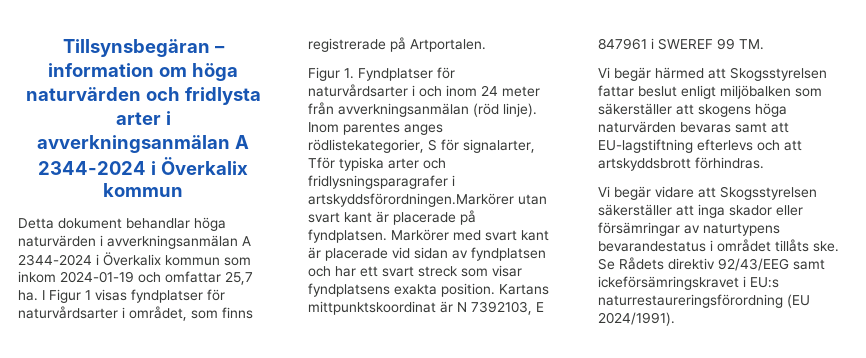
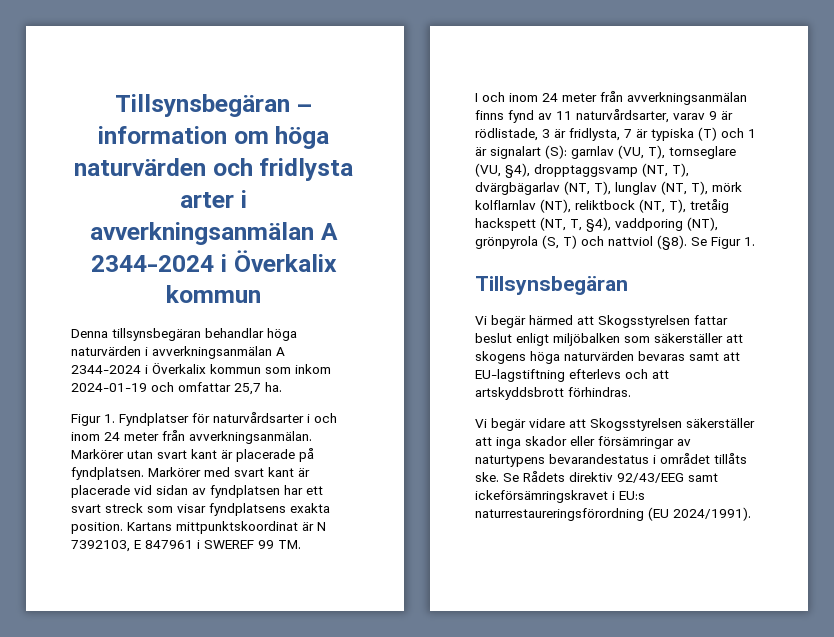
- Detta dokument behandlar höga naturvärden i avverkningsanmälan A 2344-2024 i Överkalix kommun som inkom 2024-01-19 och omfattar 25,7 ha. I Figur 1 visas fyndplatser för naturvårdsarter i området, som finns registrerade på Artportalen.
+ Denna tillsynsbegäran behandlar höga naturvärden i avverkningsanmälan A 2344-2024 i Överkalix kommun som inkom 2024-01-19 och omfattar 25,7 ha.
- Figur 1. Fyndplatser för naturvårdsarter i och inom 24 meter från avverkningsanmälan (röd linje). Inom parentes anges rödlistekategorier, S för signalarter, Tför typiska arter och fridlysningsparagrafer i artskyddsförordningen.Markörer utan svart kant är placerade på fyndplatsen.
+ Figur 1. Fyndplatser för naturvårdsarter i och inom 24 meter från avverkningsanmälan. Markörer utan svart kant är placerade på fyndplatsen.
- Markörer med svart kant är placerade vid sidan av fyndplatsen och har ett svart streck som visar fyndplatsens exakta position.
+ Markörer med svart kant är placerade vid sidan av fyndplatsen har ett svart streck som visar fyndplatsens exakta position.
+ I och inom 24 meter från avverkningsanmälan finns fynd av 11 naturvårdsarter, varav 9 är rödlistade, 3 är fridlysta, 7 är typiska (T) och 1 är signalart (S): garnlav (VU, T), tornseglare (VU, §4), dropptaggsvamp (NT, T), dvärgbägarlav (NT, T), lunglav (NT, T), mörk kolflarnlav (NT), reliktbock (NT, T), tretåig hackspett (NT, T, §4), vaddporing (NT), grönpyrola (S, T) och nattviol (§8). Se Figur 1.
+ Tillsynsbegäran

